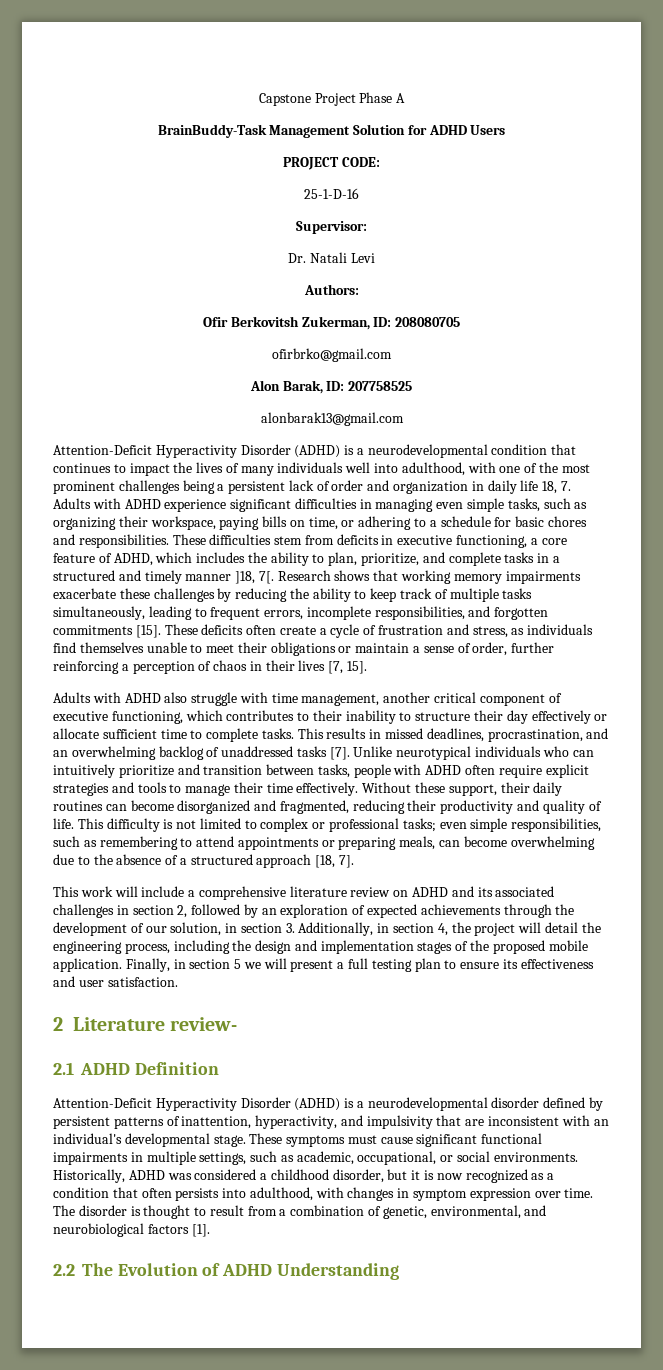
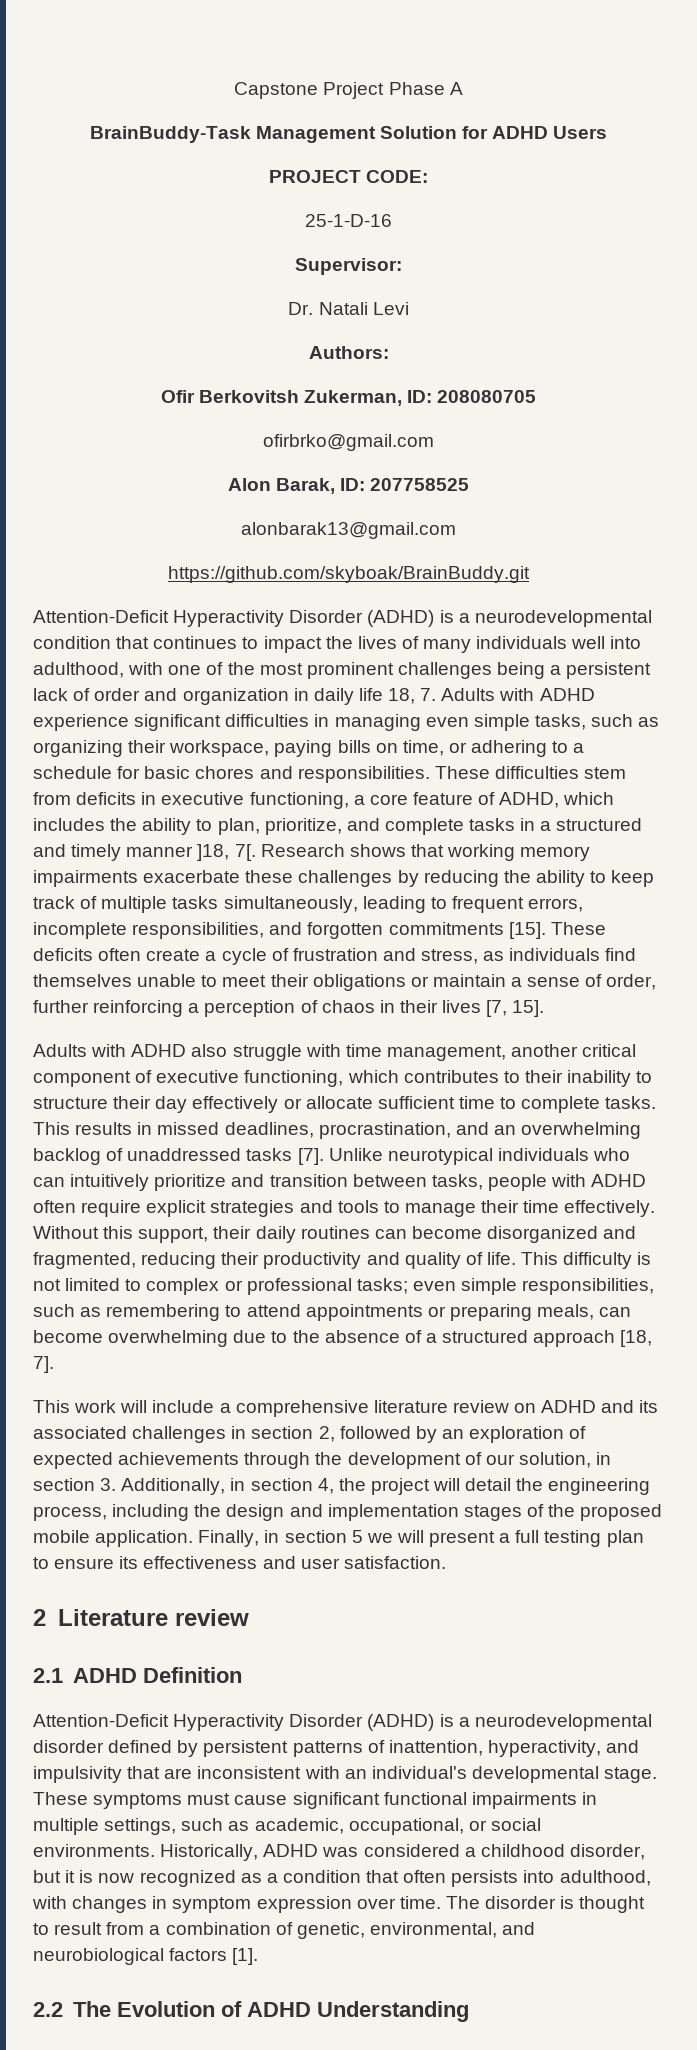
+ https://github.com/skyboak/BrainBuddy.git
- Without these support, their daily routines can become disorganized and fragmented, reducing their productivity and quality of life.
+ Without this support, their daily routines can become disorganized and fragmented, reducing their productivity and quality of life.
- 2 Literature review-
+ 2 Literature review

